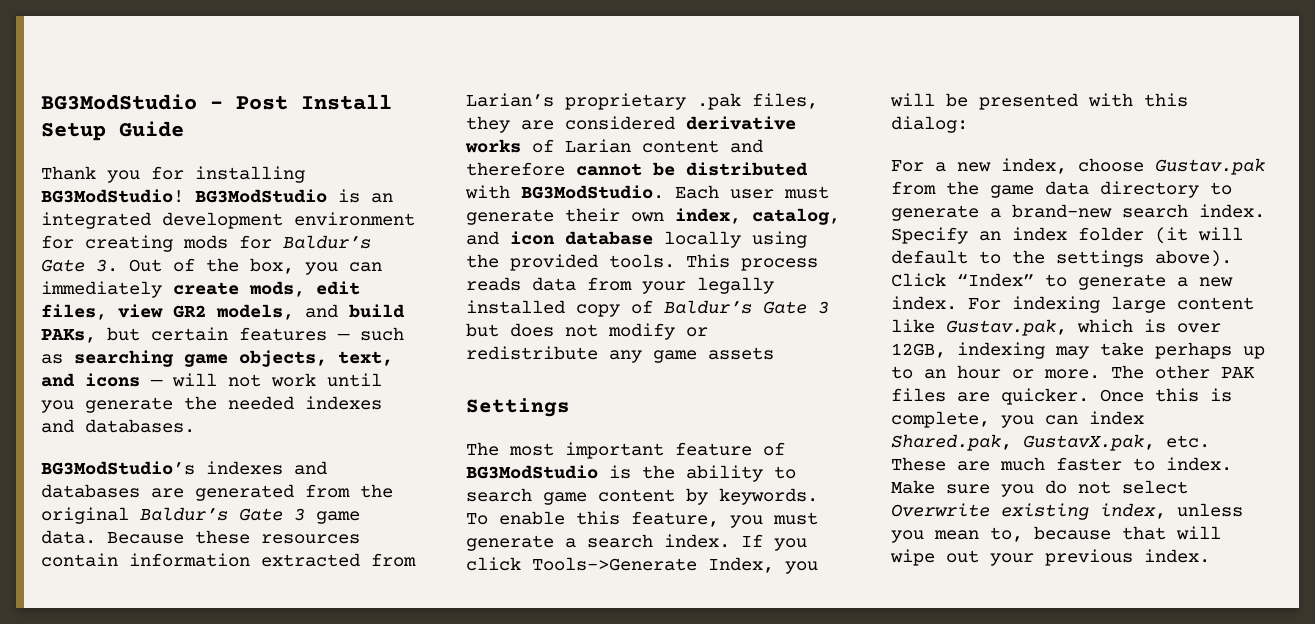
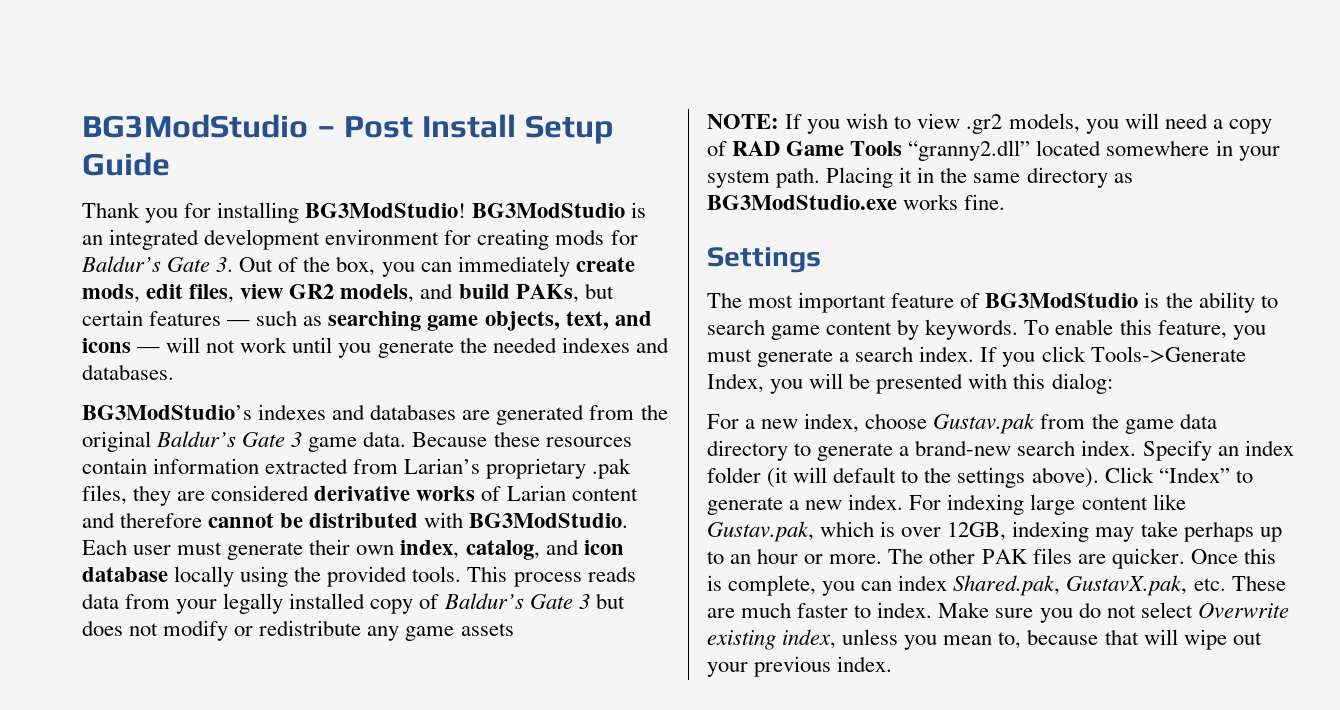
+ NOTE: If you wish to view .gr2 models, you will need a copy of RAD Game Tools “granny2.dll” located somewhere in your system path. Placing it in the same directory as BG3ModStudio.exe works fine.

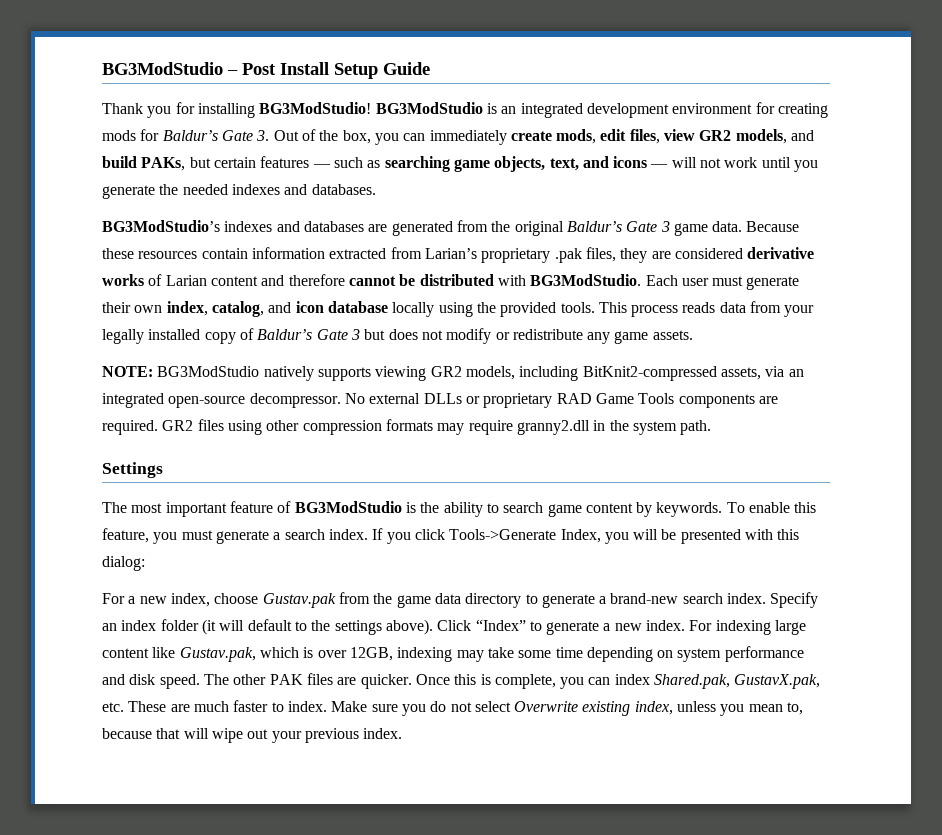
- This process reads data from your legally installed copy of Baldur’s Gate 3 but does not modify or redistribute any game assets
+ This process reads data from your legally installed copy of Baldur’s Gate 3 but does not modify or redistribute any game assets.
- NOTE: If you wish to view .gr2 models, you will need a copy of RAD Game Tools “granny2.dll” located somewhere in your system path. Placing it in the same directory as BG3ModStudio.exe works fine.
+ NOTE: BG3ModStudio natively supports viewing GR2 models, including BitKnit2-compressed assets, via an integrated open-source decompressor. No external DLLs or proprietary RAD Game Tools components are required. GR2 files using other compression formats may require granny2.dll in the system path.
- For indexing large content like Gustav.pak, which is over 12GB, indexing may take perhaps up to an hour or more.
+ For indexing large content like Gustav.pak, which is over 12GB, indexing may take some time depending on system performance and disk speed.

